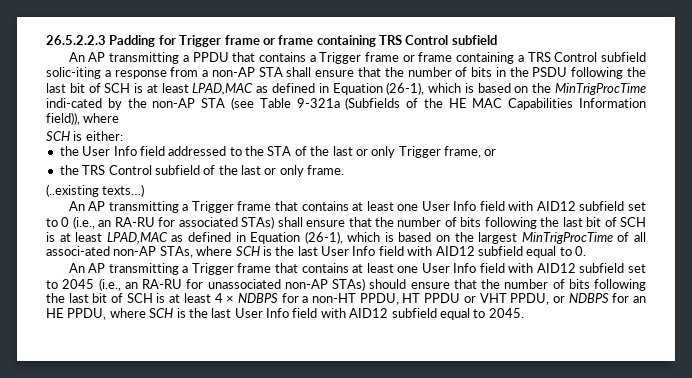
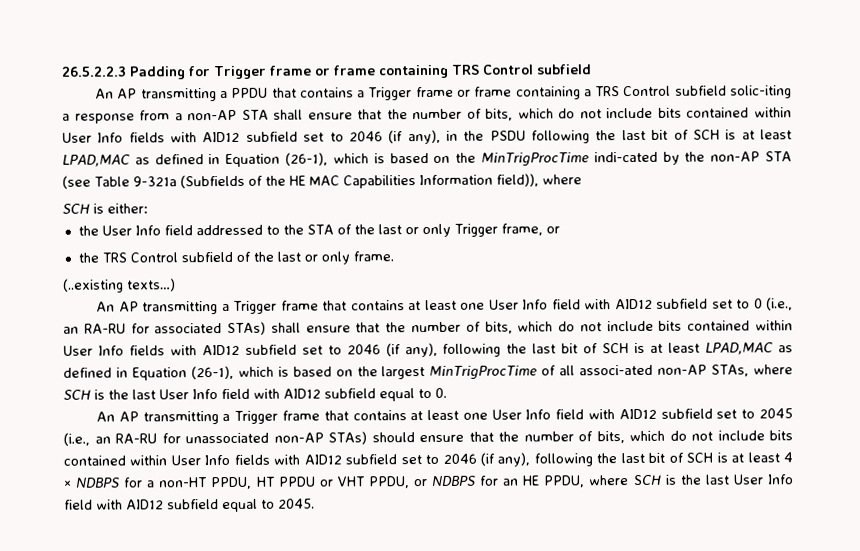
- An AP transmitting a PPDU that contains a Trigger frame or frame containing a TRS Control subfield solic-iting a response from a non-AP STA shall ensure that the number of bits in the PSDU following the last bit of SCH is at least LPAD,MAC as defined in Equation (26-1), which is based on the MinTrigProcTime indi-cated by the non-AP STA (see Table 9-321a (Subfields of the HE MAC Capabilities Information field)), where
+ An AP transmitting a PPDU that contains a Trigger frame or frame containing a TRS Control subfield solic-iting a response from a non-AP STA shall ensure that the number of bits, which do not include bits contained within User Info fields with AID12 subfield set to 2046 (if any), in the PSDU following the last bit of SCH is at least LPAD,MAC as defined in Equation (26-1), which is based on the MinTrigProcTime indi-cated by the non-AP STA (see Table 9-321a (Subfields of the HE MAC Capabilities Information field)), where
- An AP transmitting a Trigger frame that contains at least one User Info field with AID12 subfield set to 0 (i.e., an RA-RU for associated STAs) shall ensure that the number of bits following the last bit of SCH is at least LPAD,MAC as defined in Equation (26-1), which is based on the largest MinTrigProcTime of all associ-ated non-AP STAs, where SCH is the last User Info field with AID12 subfield equal to 0.
+ An AP transmitting a Trigger frame that contains at least one User Info field with AID12 subfield set to 0 (i.e., an RA-RU for associated STAs) shall ensure that the number of bits, which do not include bits contained within User Info fields with AID12 subfield set to 2046 (if any), following the last bit of SCH is at least LPAD,MAC as defined in Equation (26-1), which is based on the largest MinTrigProcTime of all associ-ated non-AP STAs, where SCH is the last User Info field with AID12 subfield equal to 0.
- An AP transmitting a Trigger frame that contains at least one User Info field with AID12 subfield set to 2045 (i.e., an RA-RU for unassociated non-AP STAs) should ensure that the number of bits following the last bit of SCH is at least 4 × NDBPS for a non-HT PPDU, HT PPDU or VHT PPDU, or NDBPS for an HE PPDU, where SCH is the last User Info field with AID12 subfield equal to 2045.
+ An AP transmitting a Trigger frame that contains at least one User Info field with AID12 subfield set to 2045 (i.e., an RA-RU for unassociated non-AP STAs) should ensure that the number of bits, which do not include bits contained within User Info fields with AID12 subfield set to 2046 (if any), following the last bit of SCH is at least 4 × NDBPS for a non-HT PPDU, HT PPDU or VHT PPDU, or NDBPS for an HE PPDU, where SCH is the last User Info field with AID12 subfield equal to 2045.

